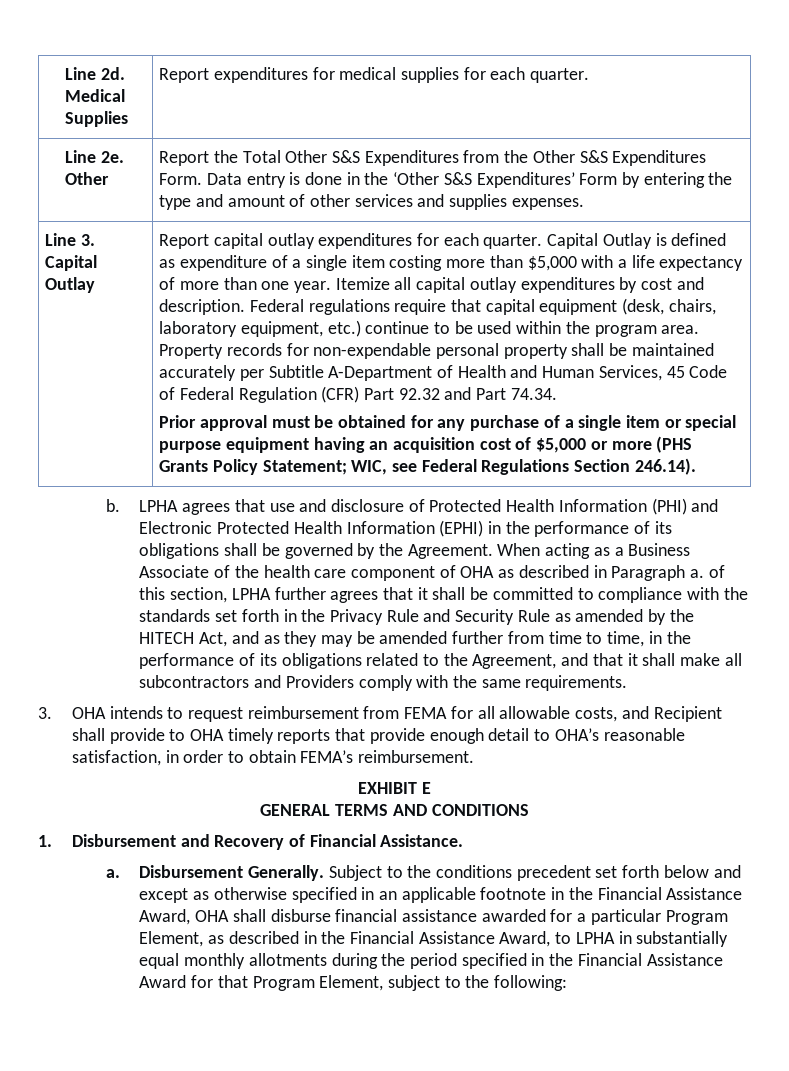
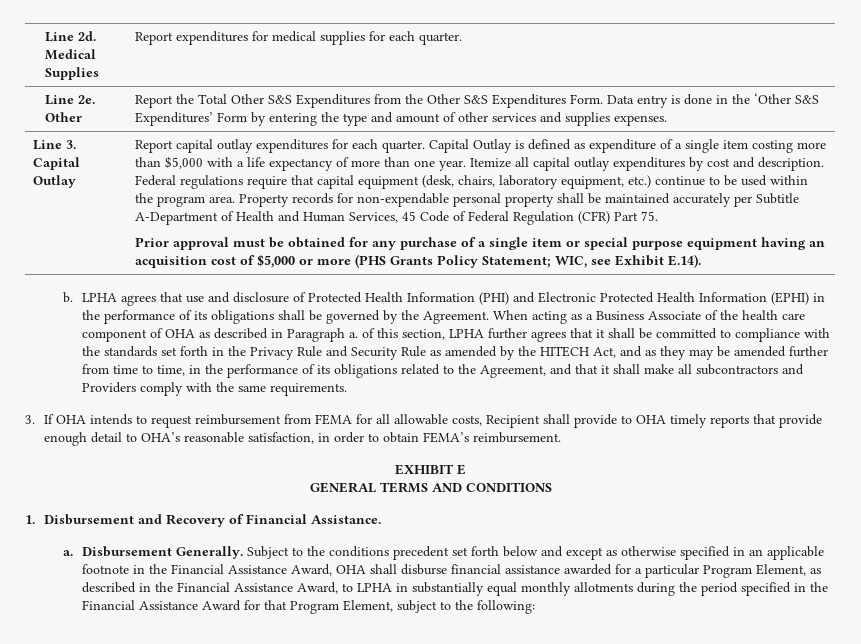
- Property records for non-expendable personal property shall be maintained accurately per Subtitle A-Department of Health and Human Services, 45 Code of Federal Regulation (CFR) Part 92.32 and Part 74.34.
+ Property records for non-expendable personal property shall be maintained accurately per Subtitle A-Department of Health and Human Services, 45 Code of Federal Regulation (CFR) Part 75.
- Prior approval must be obtained for any purchase of a single item or special purpose equipment having an acquisition cost of $5,000 or more (PHS Grants Policy Statement; WIC, see Federal Regulations Section 246.14).
+ Prior approval must be obtained for any purchase of a single item or special purpose equipment having an acquisition cost of $5,000 or more (PHS Grants Policy Statement; WIC, see Exhibit E.14).
- 3. OHA intends to request reimbursement from FEMA for all allowable costs, and Recipient shall provide to OHA timely reports that provide enough detail to OHA’s reasonable satisfaction, in order to obtain FEMA’s reimbursement.
+ 3. If OHA intends to request reimbursement from FEMA for all allowable costs, Recipient shall provide to OHA timely reports that provide enough detail to OHA’s reasonable satisfaction, in order to obtain FEMA’s reimbursement.

